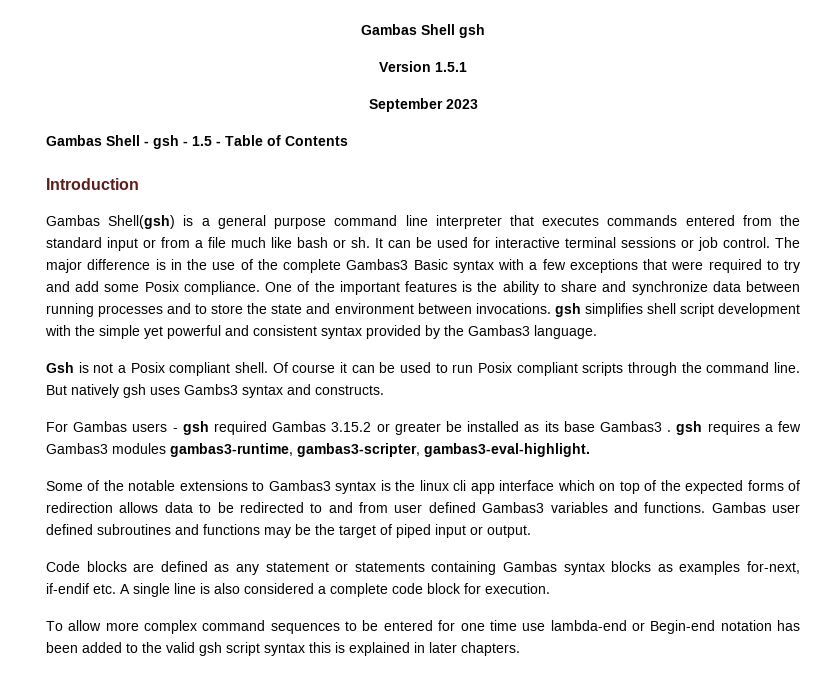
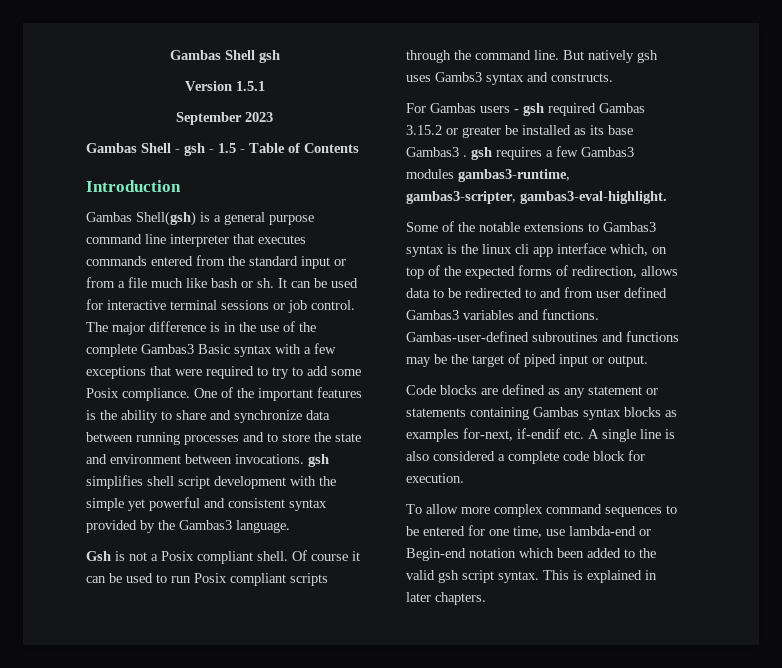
- The major difference is in the use of the complete Gambas3 Basic syntax with a few exceptions that were required to try and add some Posix compliance.
+ The major difference is in the use of the complete Gambas3 Basic syntax with a few exceptions that were required to try to add some Posix compliance.
- Some of the notable extensions to Gambas3 syntax is the linux cli app interface which on top of the expected forms of redirection allows data to be redirected to and from user defined Gambas3 variables and functions.
+ Some of the notable extensions to Gambas3 syntax is the linux cli app interface which, on top of the expected forms of redirection, allows data to be redirected to and from user defined Gambas3 variables and functions.
- Gambas user defined subroutines and functions may be the target of piped input or output.
+ Gambas-user-defined subroutines and functions may be the target of piped input or output.
- To allow more complex command sequences to be entered for one time use lambda-end or Begin-end notation has been added to the valid gsh script syntax this is explained in later chapters.
+ To allow more complex command sequences to be entered for one time, use lambda-end or Begin-end notation which been added to the valid gsh script syntax. This is explained in later chapters.

